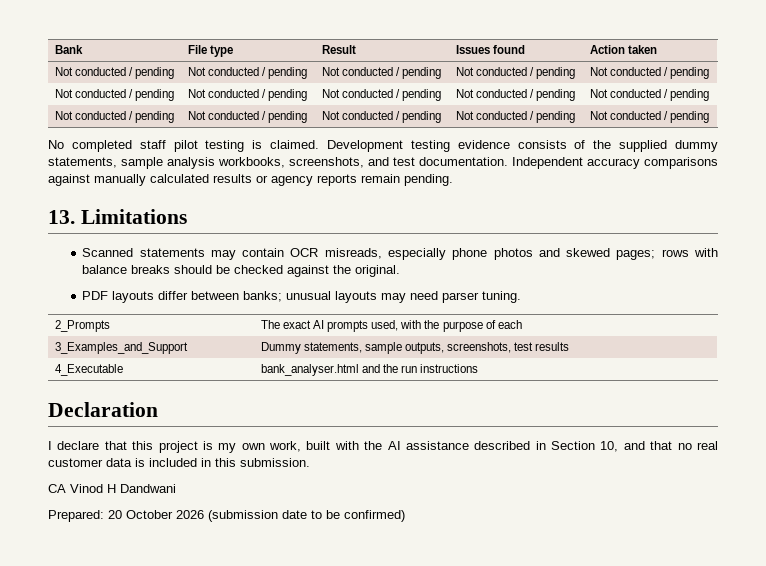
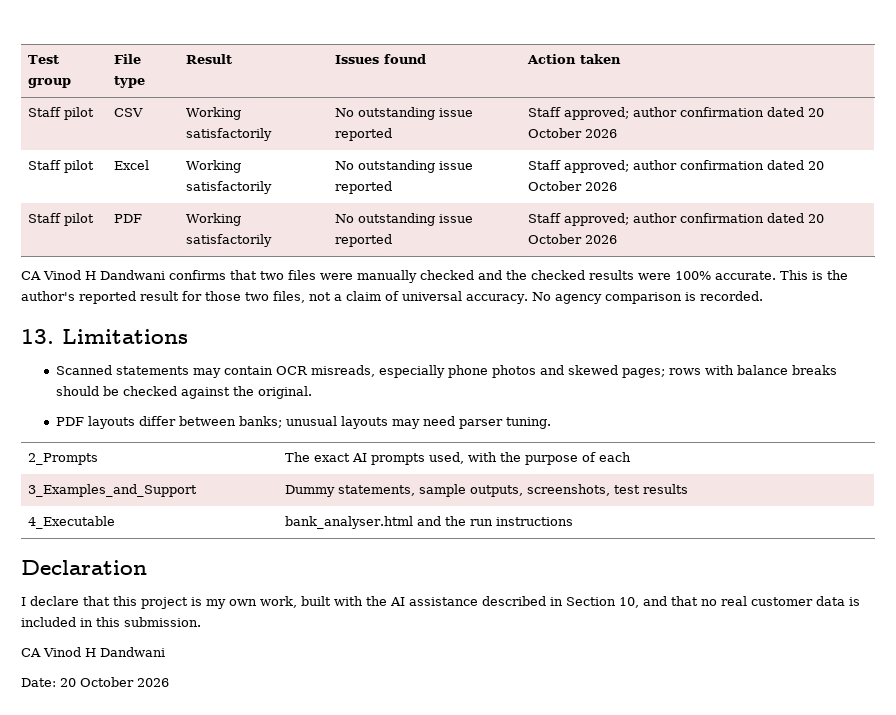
- Bank | File type | Result | Issues found | Action taken
- Not conducted / pending | Not conducted / pending | Not conducted / pending | Not conducted / pending | Not conducted / pending
- Not conducted / pending | Not conducted / pending | Not conducted / pending | Not conducted / pending | Not conducted / pending
- Not conducted / pending | Not conducted / pending | Not conducted / pending | Not conducted / pending | Not conducted / pending
- No completed staff pilot testing is claimed. Development testing evidence consists of the supplied dummy statements, sample analysis workbooks, screenshots, and test documentation. Independent accuracy comparisons against manually calculated results or agency reports remain pending.
+ Test group | File type | Result | Issues found | Action taken
+ Staff pilot | CSV | Working satisfactorily | No outstanding issue reported | Staff approved; author confirmation dated 20 October 2026
+ Staff pilot | Excel | Working satisfactorily | No outstanding issue reported | Staff approved; author confirmation dated 20 October 2026
+ Staff pilot | PDF | Working satisfactorily | No outstanding issue reported | Staff approved; author confirmation dated 20 October 2026
+ CA Vinod H Dandwani confirms that two files were manually checked and the checked results were 100% accurate. This is the author's reported result for those two files, not a claim of universal accuracy. No agency comparison is recorded.
- Prepared: 20 October 2026 (submission date to be confirmed)
+ Date: 20 October 2026

